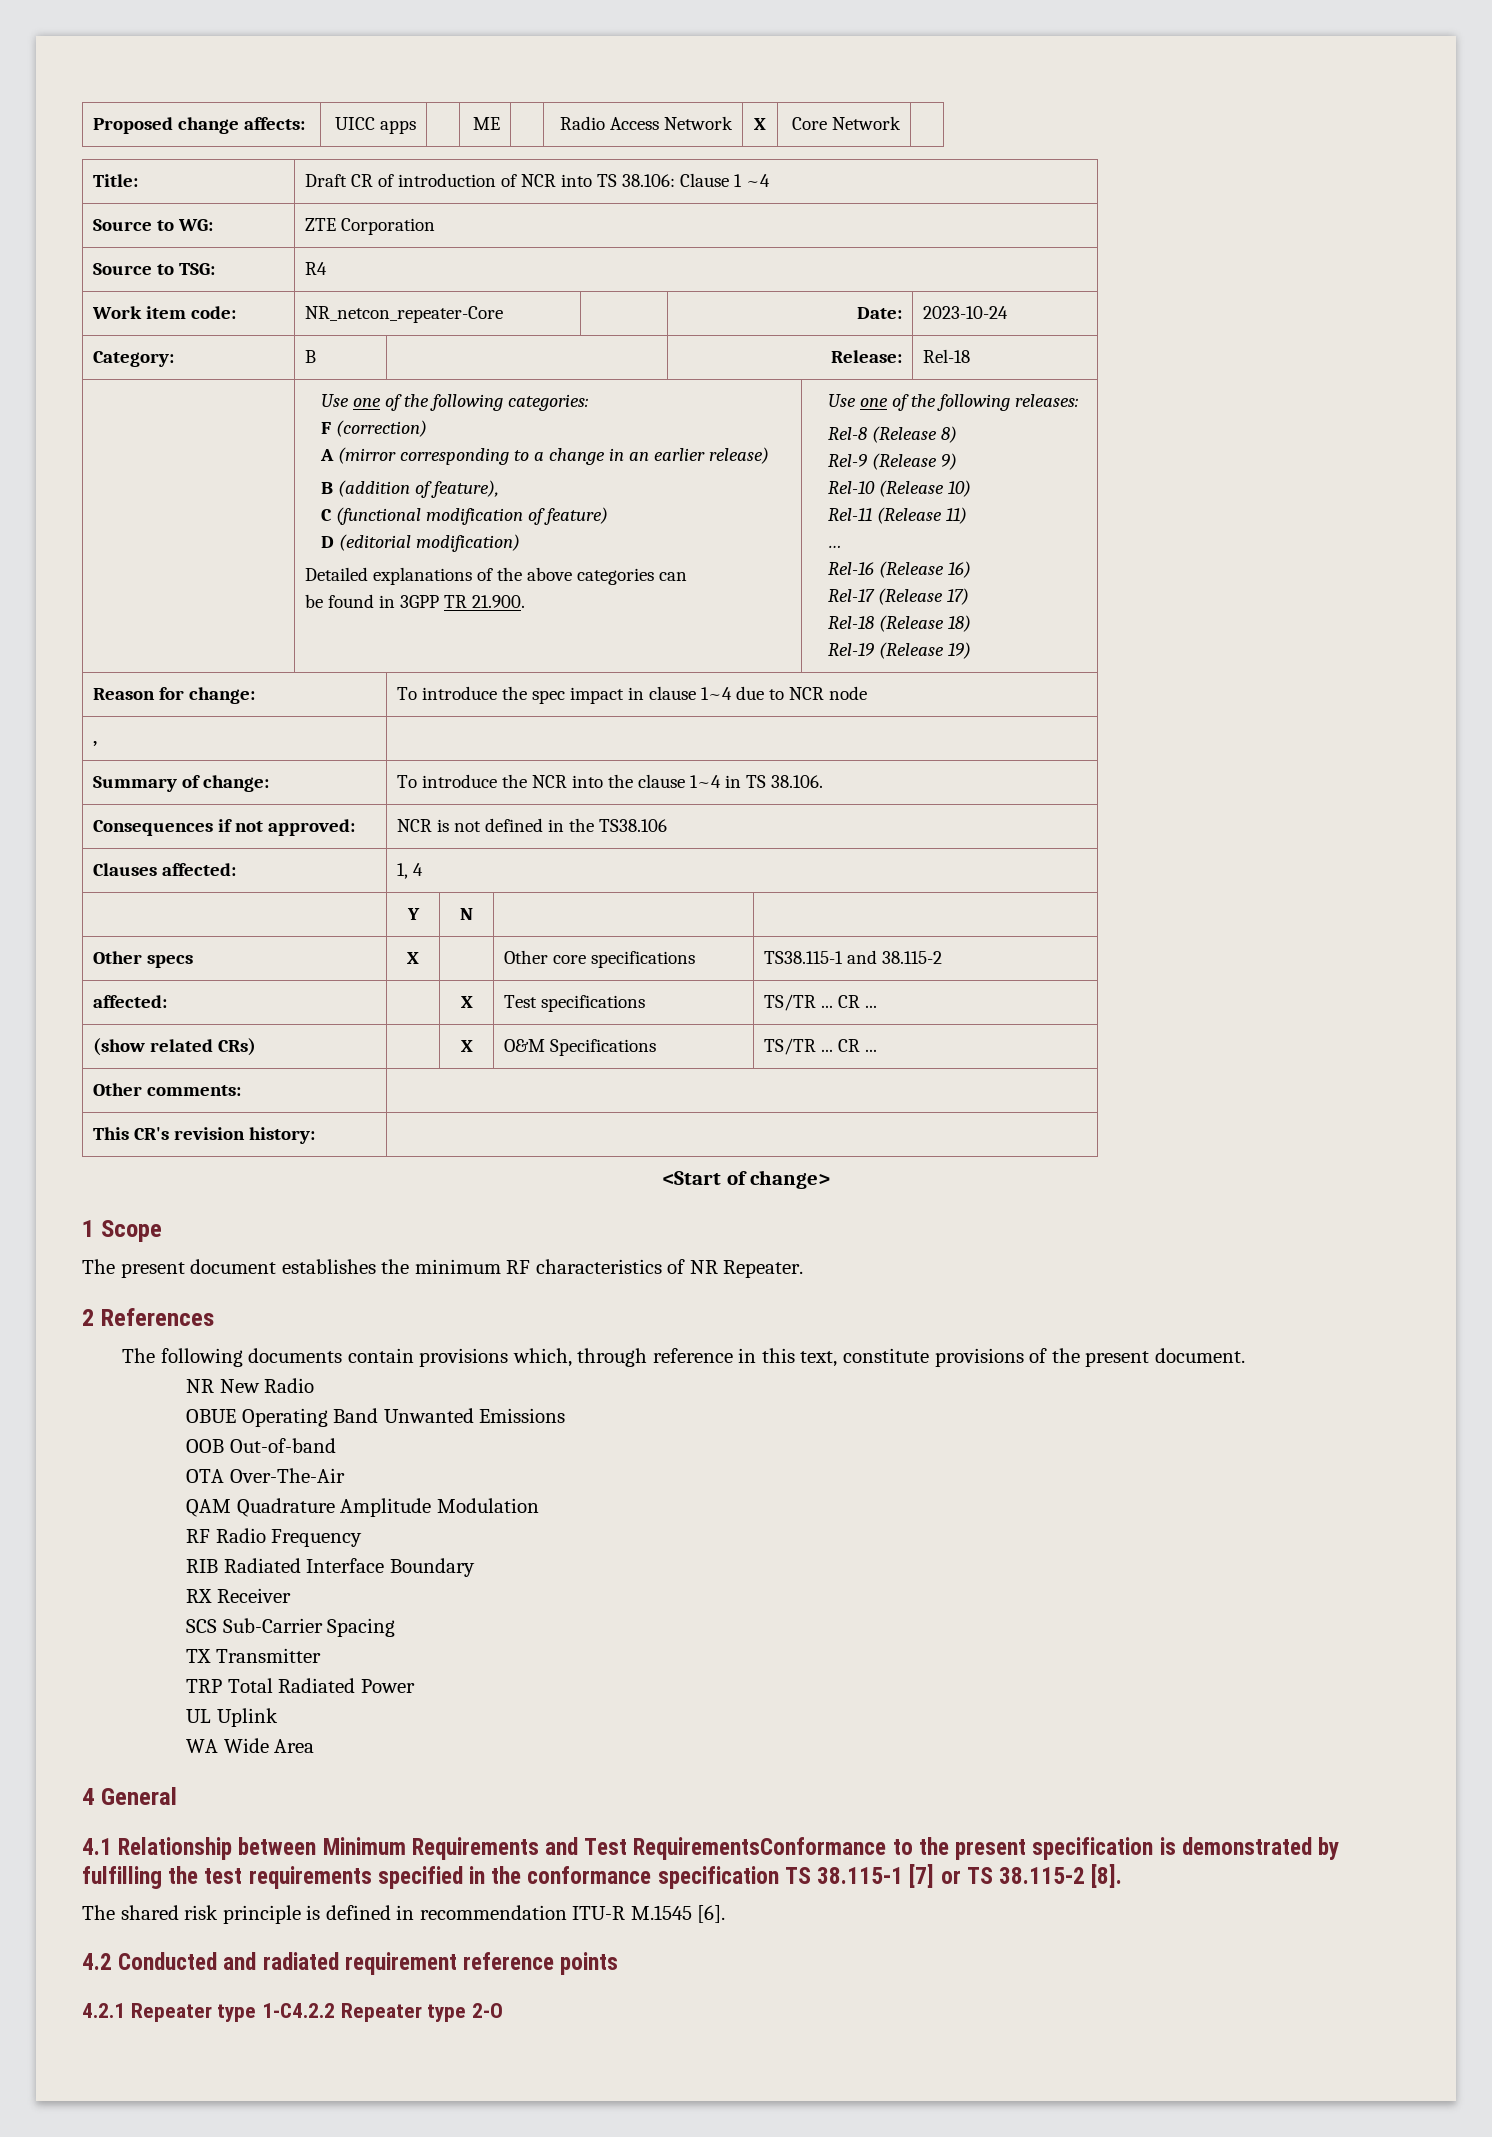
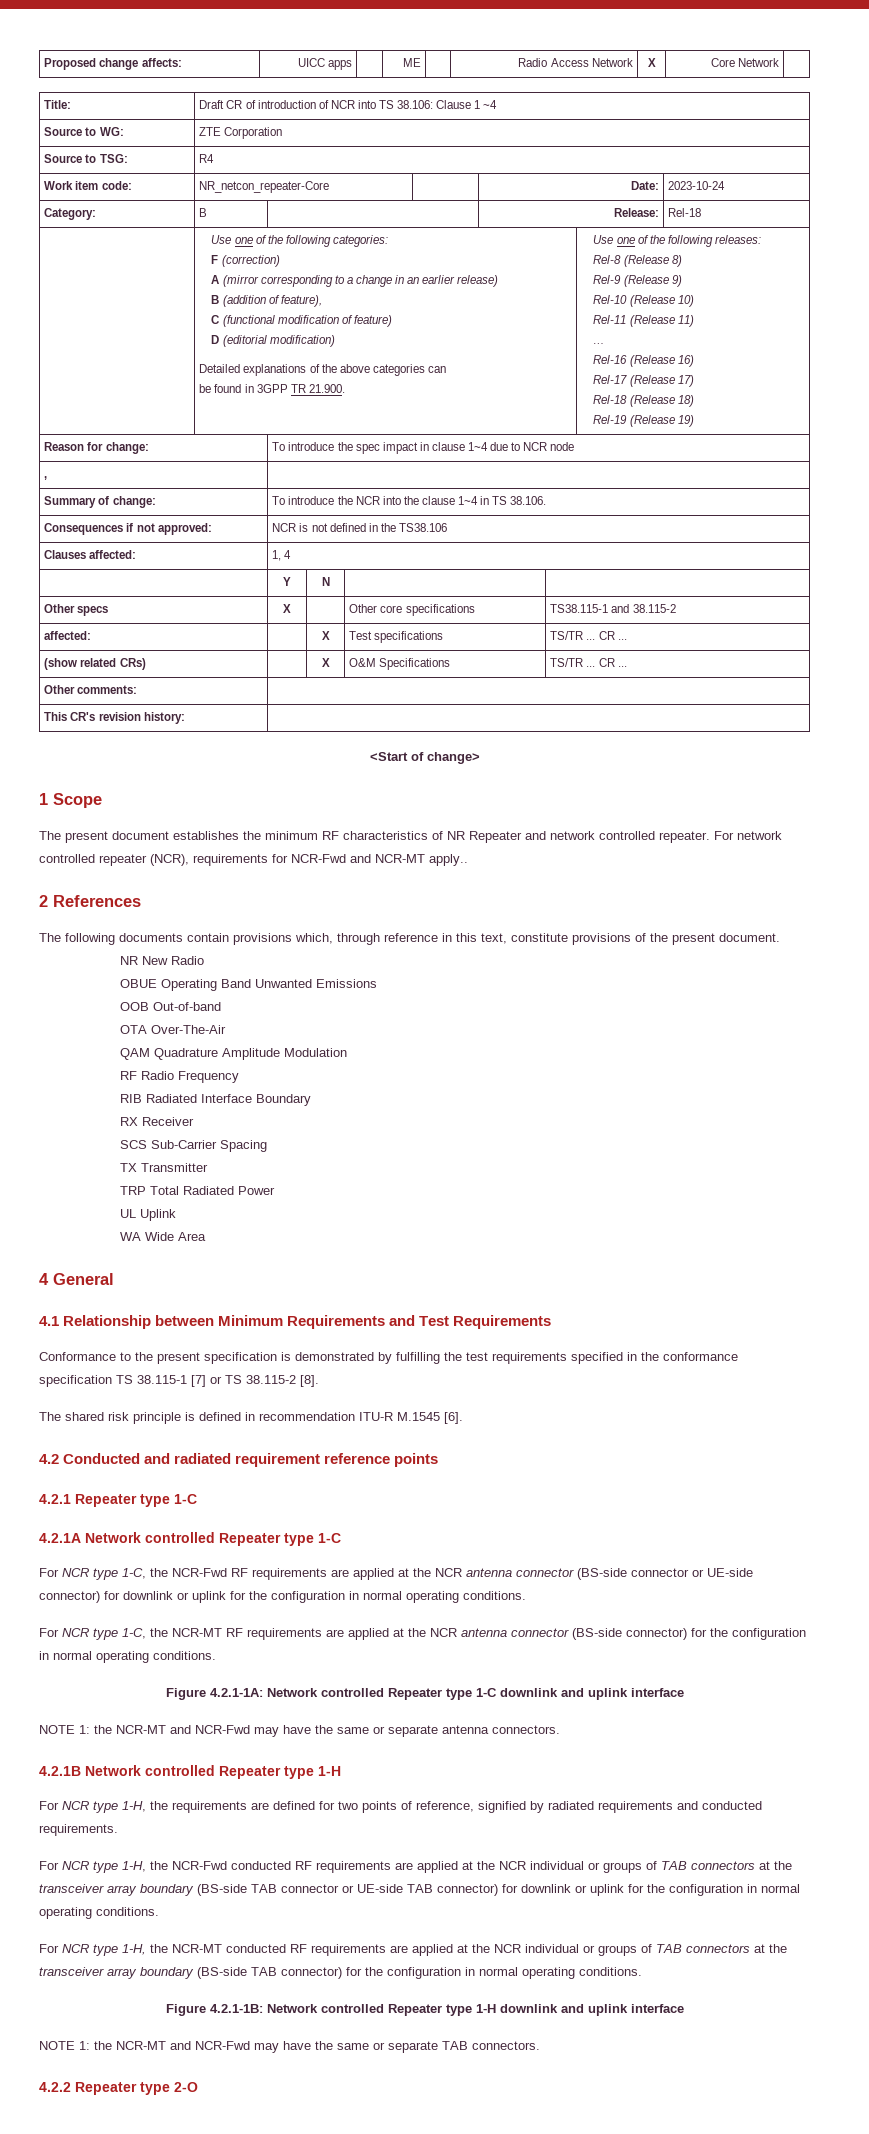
- The present document establishes the minimum RF characteristics of NR Repeater.
+ The present document establishes the minimum RF characteristics of NR Repeater and network controlled repeater. For network controlled repeater (NCR), requirements for NCR-Fwd and NCR-MT apply..
- 4.1 Relationship between Minimum Requirements and Test RequirementsConformance to the present specification is demonstrated by fulfilling the test requirements specified in the conformance specification TS 38.115-1 [7] or TS 38.115-2 [8].
+ 4.1 Relationship between Minimum Requirements and Test Requirements
+ Conformance to the present specification is demonstrated by fulfilling the test requirements specified in the conformance specification TS 38.115-1 [7] or TS 38.115-2 [8].
- 4.2.1 Repeater type 1-C4.2.2 Repeater type 2-O
+ 4.2.1 Repeater type 1-C
+ 4.2.1A Network controlled Repeater type 1-C
+ For NCR type 1-C, the NCR-Fwd RF requirements are applied at the NCR antenna connector (BS-side connector or UE-side connector) for downlink or uplink for the configuration in normal operating conditions.
+ For NCR type 1-C, the NCR-MT RF requirements are applied at the NCR antenna connector (BS-side connector) for the configuration in normal operating conditions.
+ Figure 4.2.1-1A: Network controlled Repeater type 1-C downlink and uplink interface
+ NOTE 1: the NCR-MT and NCR-Fwd may have the same or separate antenna connectors.
+ 4.2.1B Network controlled Repeater type 1-H
+ For NCR type 1-H, the requirements are defined for two points of reference, signified by radiated requirements and conducted requirements.
+ For NCR type 1-H, the NCR-Fwd conducted RF requirements are applied at the NCR individual or groups of TAB connectors at the transceiver array boundary (BS-side TAB connector or UE-side TAB connector) for downlink or uplink for the configuration in normal operating conditions.
+ For NCR type 1-H, the NCR-MT conducted RF requirements are applied at the NCR individual or groups of TAB connectors at the transceiver array boundary (BS-side TAB connector) for the configuration in normal operating conditions.
+ Figure 4.2.1-1B: Network controlled Repeater type 1-H downlink and uplink interface
+ NOTE 1: the NCR-MT and NCR-Fwd may have the same or separate TAB connectors.
+ 4.2.2 Repeater type 2-O

